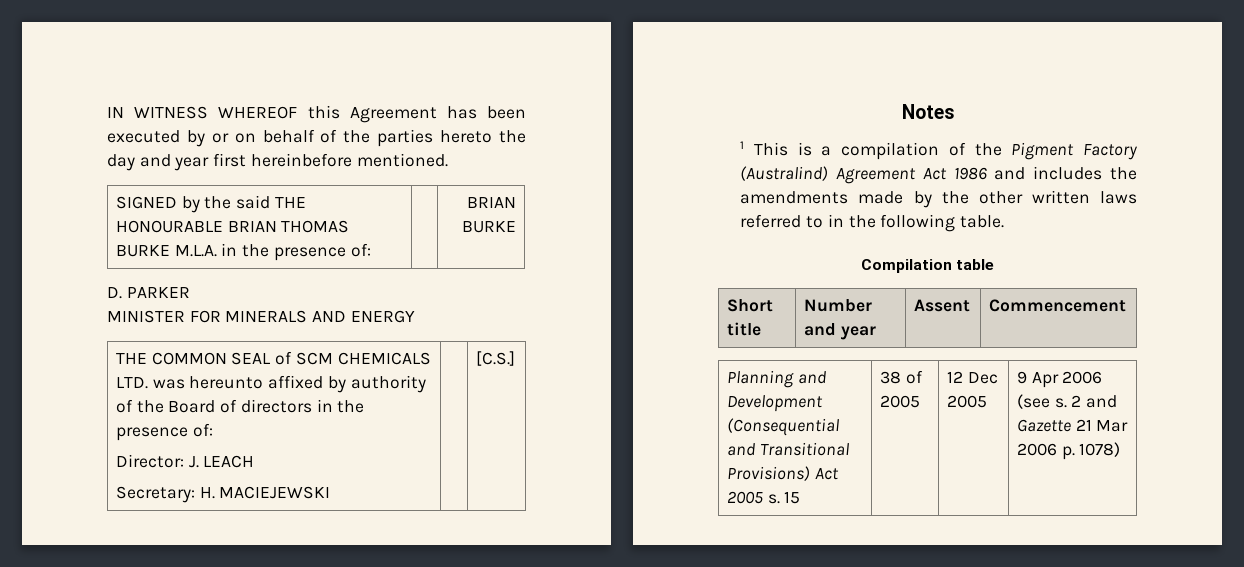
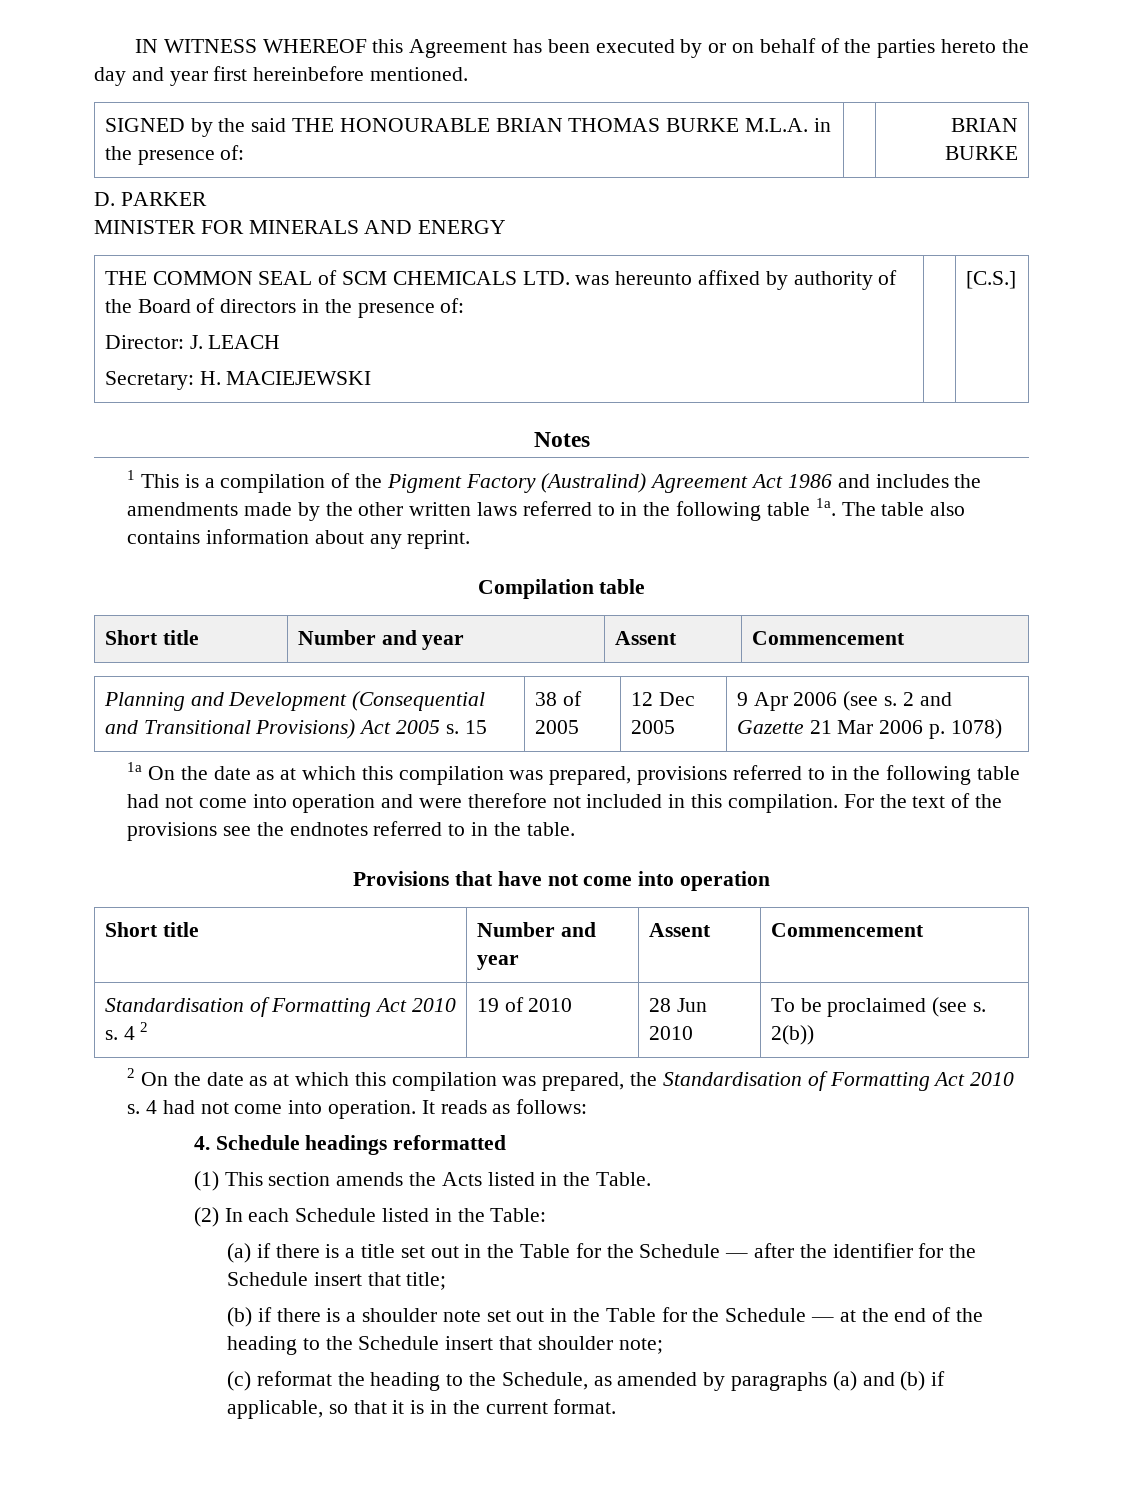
- 1 This is a compilation of the Pigment Factory (Australind) Agreement Act 1986 and includes the amendments made by the other written laws referred to in the following table.
+ 1 This is a compilation of the Pigment Factory (Australind) Agreement Act 1986 and includes the amendments made by the other written laws referred to in the following table 1a. The table also contains information about any reprint.
+ 1a On the date as at which this compilation was prepared, provisions referred to in the following table had not come into operation and were therefore not included in this compilation. For the text of the provisions see the endnotes referred to in the table.
+ Provisions that have not come into operation
+ Short title | Number and year | Assent | Commencement
+ Standardisation of Formatting Act 2010 s. 4 2 | 19 of 2010 | 28 Jun 2010 | To be proclaimed (see s. 2(b))
+ 2 On the date as at which this compilation was prepared, the Standardisation of Formatting Act 2010 s. 4 had not come into operation. It reads as follows:
+ 4. Schedule headings reformatted
+ (1) This section amends the Acts listed in the Table.
+ (2) In each Schedule listed in the Table:
+ (a) if there is a title set out in the Table for the Schedule — after the identifier for the Schedule insert that title;
+ (b) if there is a shoulder note set out in the Table for the Schedule — at the end of the heading to the Schedule insert that shoulder note;
+ (c) reformat the heading to the Schedule, as amended by paragraphs (a) and (b) if applicable, so that it is in the current format.

